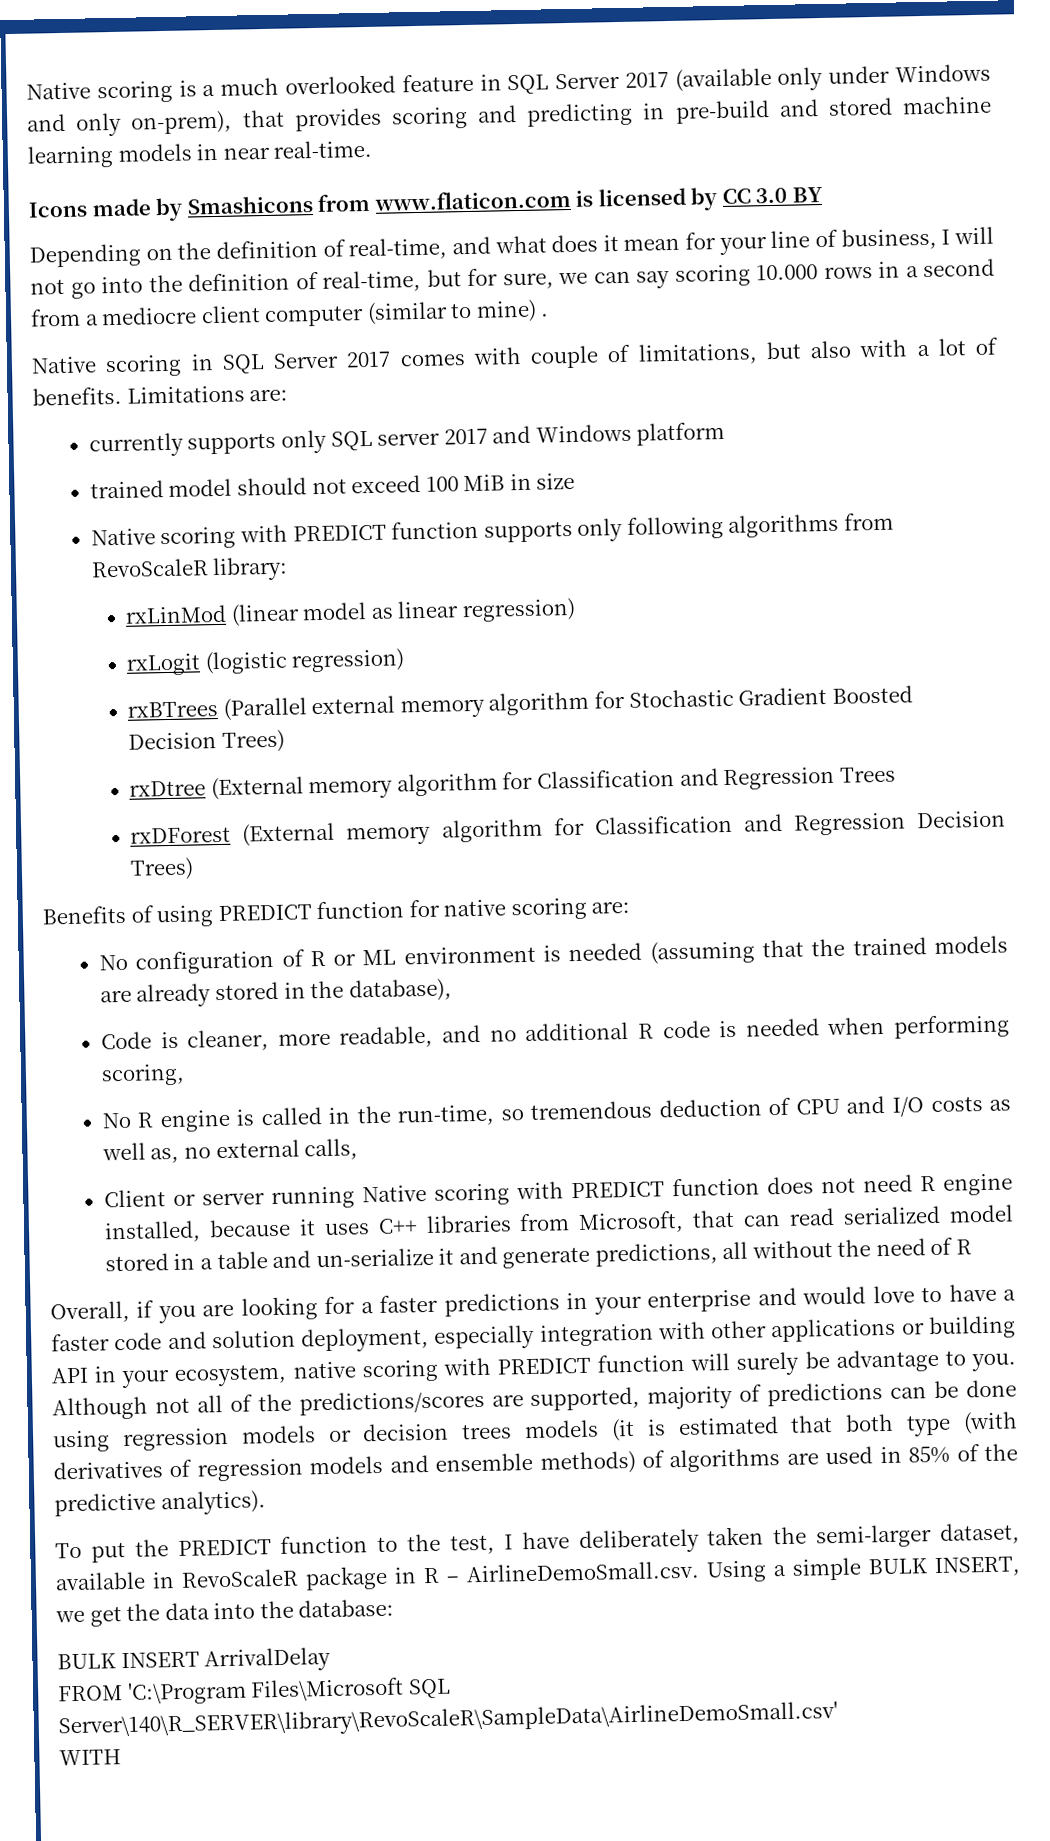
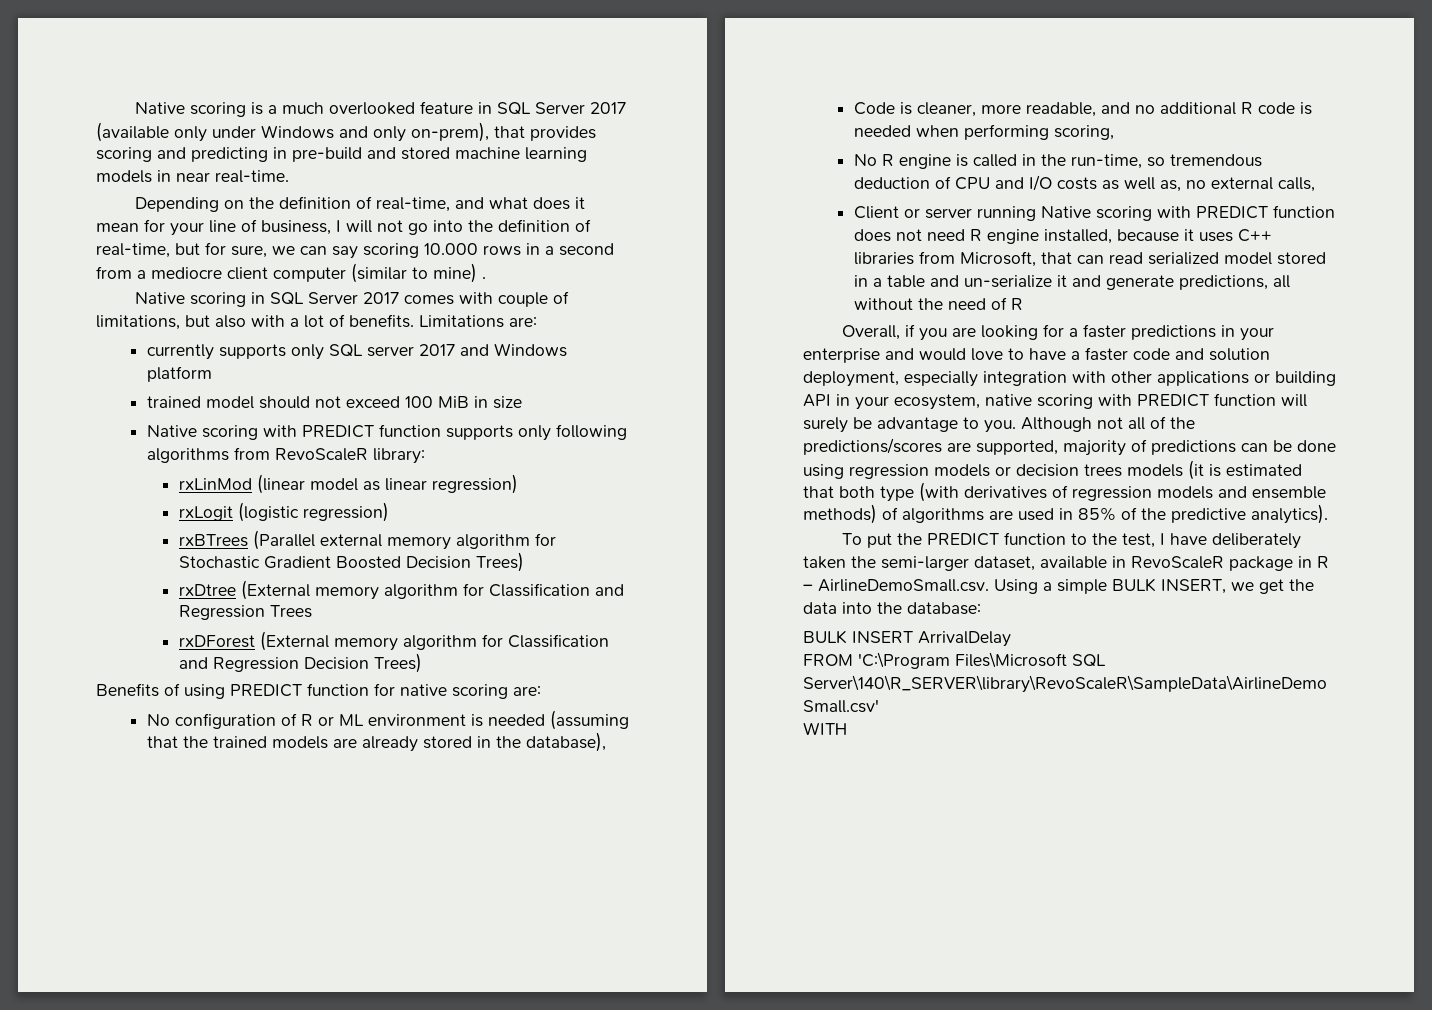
- Icons made by Smashicons from www.flaticon.com is licensed by CC 3.0 BY

